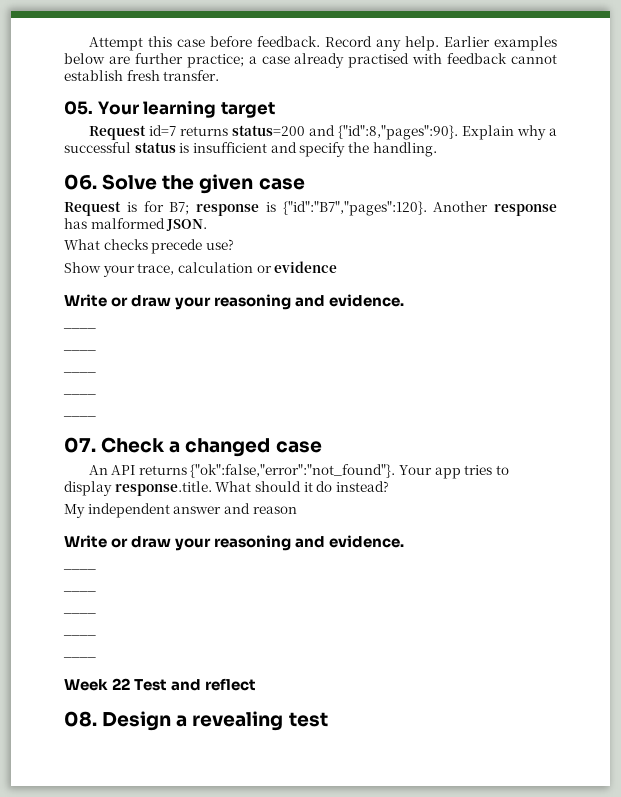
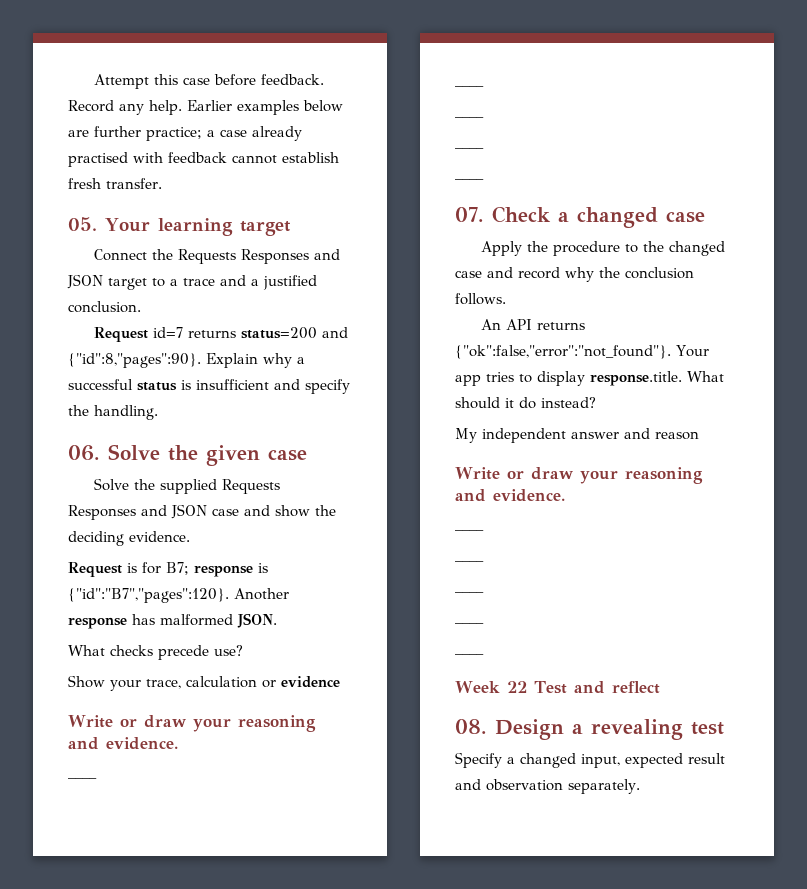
+ Connect the Requests Responses and JSON target to a trace and a justified conclusion.
+ Solve the supplied Requests Responses and JSON case and show the deciding evidence.
+ Apply the procedure to the changed case and record why the conclusion follows.
+ Specify a changed input, expected result and observation separately.

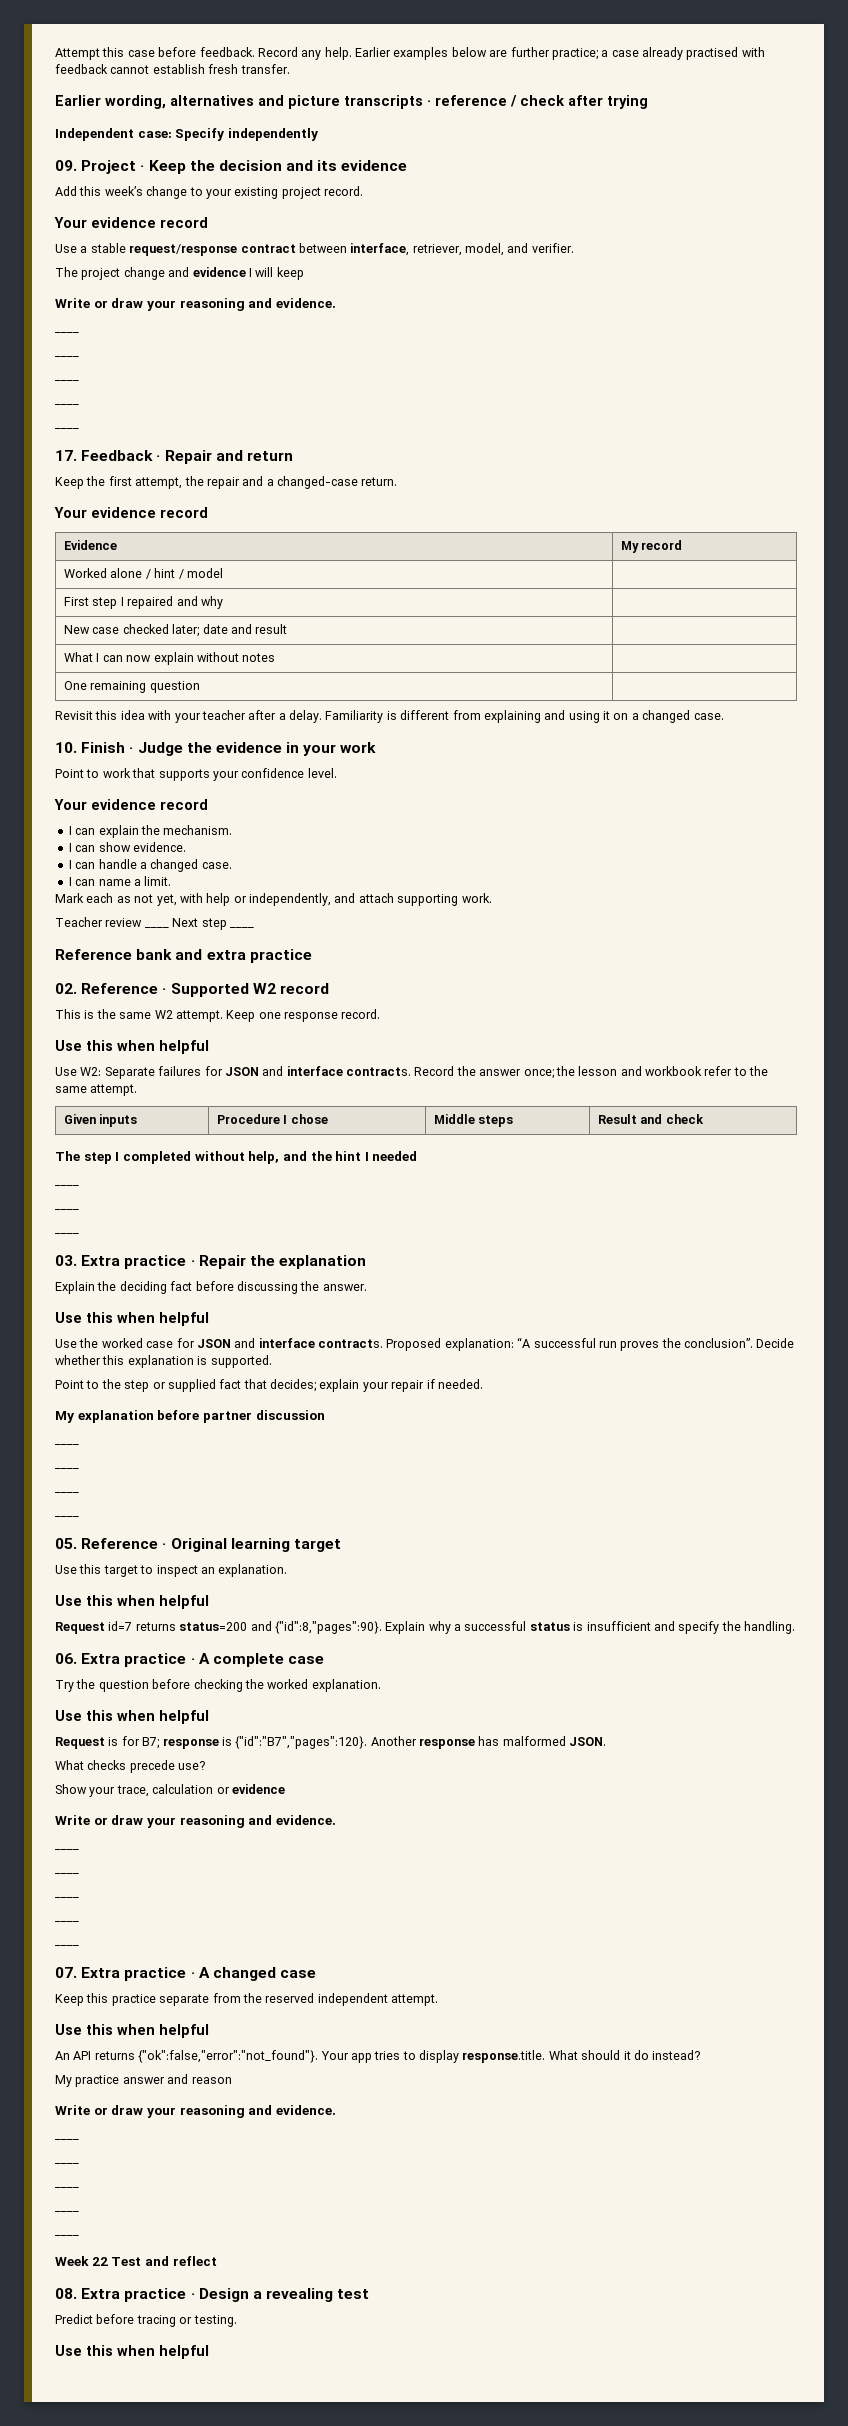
- 05. Your learning target
- Connect the Requests Responses and JSON target to a trace and a justified conclusion.
+ Earlier wording, alternatives and picture transcripts · reference / check after trying
+ Independent case: Specify independently
+ 09. Project · Keep the decision and its evidence
+ Add this week’s change to your existing project record.
+ Your evidence record
+ Use a stable request/response contract between interface, retriever, model, and verifier.
+ The project change and evidence I will keep
+ Write or draw your reasoning and evidence.
+ ____
+ ____
+ ____
+ ____
+ ____
+ 17. Feedback · Repair and return
+ Keep the first attempt, the repair and a changed-case return.
+ Your evidence record
+ Evidence | My record
+ Worked alone / hint / model |
+ First step I repaired and why |
+ New case checked later; date and result |
+ What I can now explain without notes |
+ One remaining question |
+ Revisit this idea with your teacher after a delay. Familiarity is different from explaining and using it on a changed case.
+ 10. Finish · Judge the evidence in your work
+ Point to work that supports your confidence level.
+ Your evidence record
+ I can explain the mechanism.
+ I can show evidence.
+ I can handle a changed case.
+ I can name a limit.
+ Mark each as not yet, with help or independently, and attach supporting work.
+ Teacher review ____ Next step ____
+ Reference bank and extra practice
+ 02. Reference · Supported W2 record
+ This is the same W2 attempt. Keep one response record.
+ Use this when helpful
+ Use W2: Separate failures for JSON and interface contracts. Record the answer once; the lesson and workbook refer to the same attempt.
+ Given inputs | Procedure I chose | Middle steps | Result and check
+ The step I completed without help, and the hint I needed
+ ____
+ ____
+ ____
+ 03. Extra practice · Repair the explanation
+ Explain the deciding fact before discussing the answer.
+ Use this when helpful
+ Use the worked case for JSON and interface contracts. Proposed explanation: “A successful run proves the conclusion”. Decide whether this explanation is supported.
+ Point to the step or supplied fact that decides; explain your repair if needed.
+ My explanation before partner discussion
+ ____
+ ____
+ ____
+ ____
+ 05. Reference · Original learning target
+ Use this target to inspect an explanation.
+ Use this when helpful
- 06. Solve the given case
- Solve the supplied Requests Responses and JSON case and show the deciding evidence.
+ 06. Extra practice · A complete case
+ Try the question before checking the worked explanation.
+ Use this when helpful
- 07. Check a changed case
- Apply the procedure to the changed case and record why the conclusion follows.
+ 07. Extra practice · A changed case
+ Keep this practice separate from the reserved independent attempt.
+ Use this when helpful
- My independent answer and reason
+ My practice answer and reason
- 08. Design a revealing test
+ 08. Extra practice · Design a revealing test
- Specify a changed input, expected result and observation separately.
+ Predict before tracing or testing.
+ Use this when helpful

